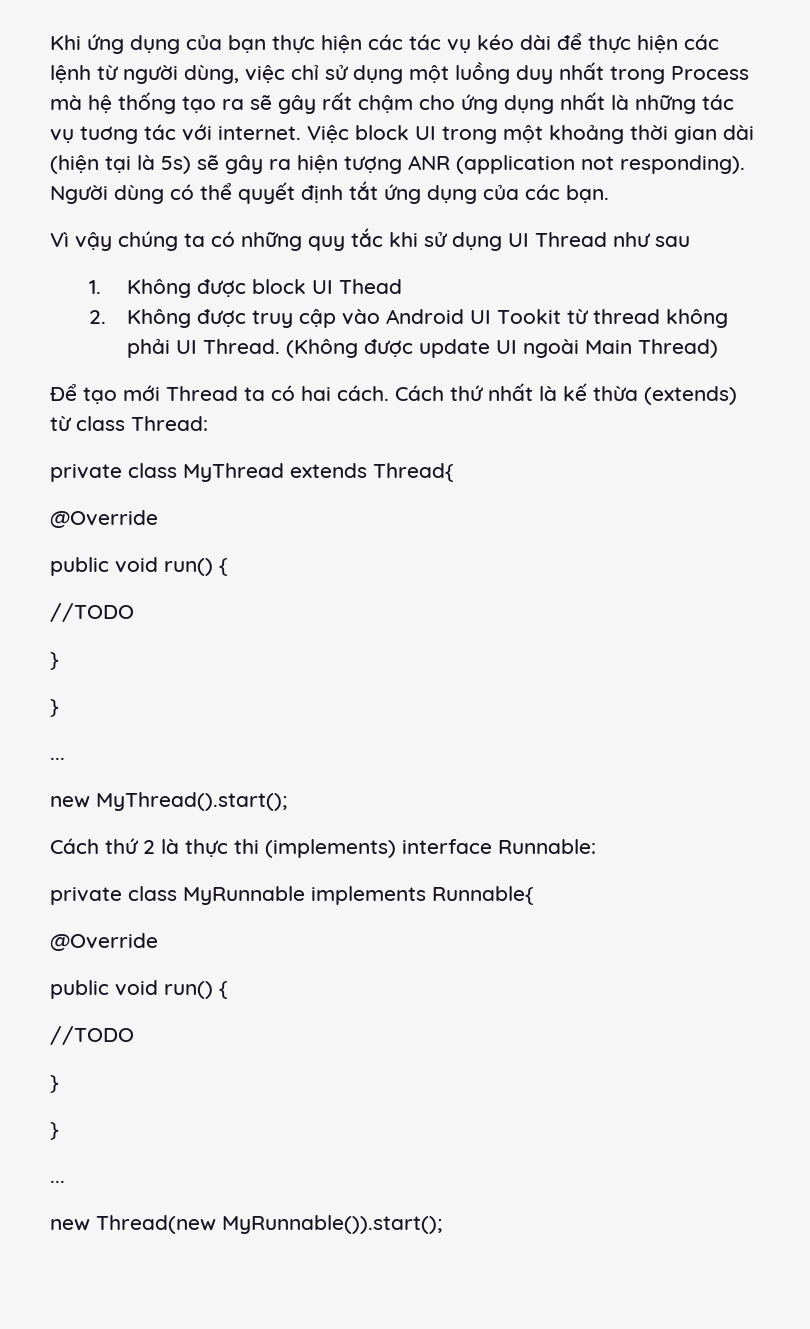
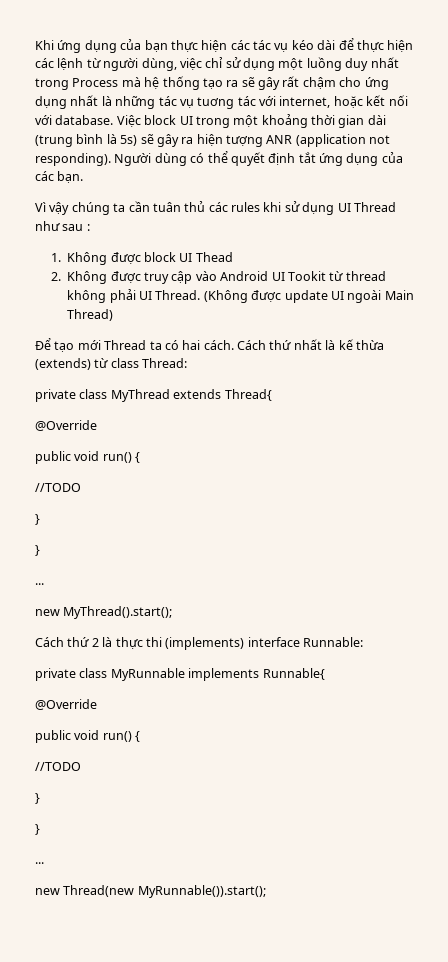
- Khi ứng dụng của bạn thực hiện các tác vụ kéo dài để thực hiện các lệnh từ người dùng, việc chỉ sử dụng một luồng duy nhất trong Process mà hệ thống tạo ra sẽ gây rất chậm cho ứng dụng nhất là những tác vụ tuơng tác với internet.
+ Khi ứng dụng của bạn thực hiện các tác vụ kéo dài để thực hiện các lệnh từ người dùng, việc chỉ sử dụng một luồng duy nhất trong Process mà hệ thống tạo ra sẽ gây rất chậm cho ứng dụng nhất là những tác vụ tuơng tác với internet, hoặc kết nối với database.
- Việc block UI trong một khoảng thời gian dài (hiện tại là 5s) sẽ gây ra hiện tượng ANR (application not responding).
+ Việc block UI trong một khoảng thời gian dài (trung bình là 5s) sẽ gây ra hiện tượng ANR (application not responding).
- Vì vậy chúng ta có những quy tắc khi sử dụng UI Thread như sau
+ Vì vậy chúng ta cần tuân thủ các rules khi sử dụng UI Thread như sau :

